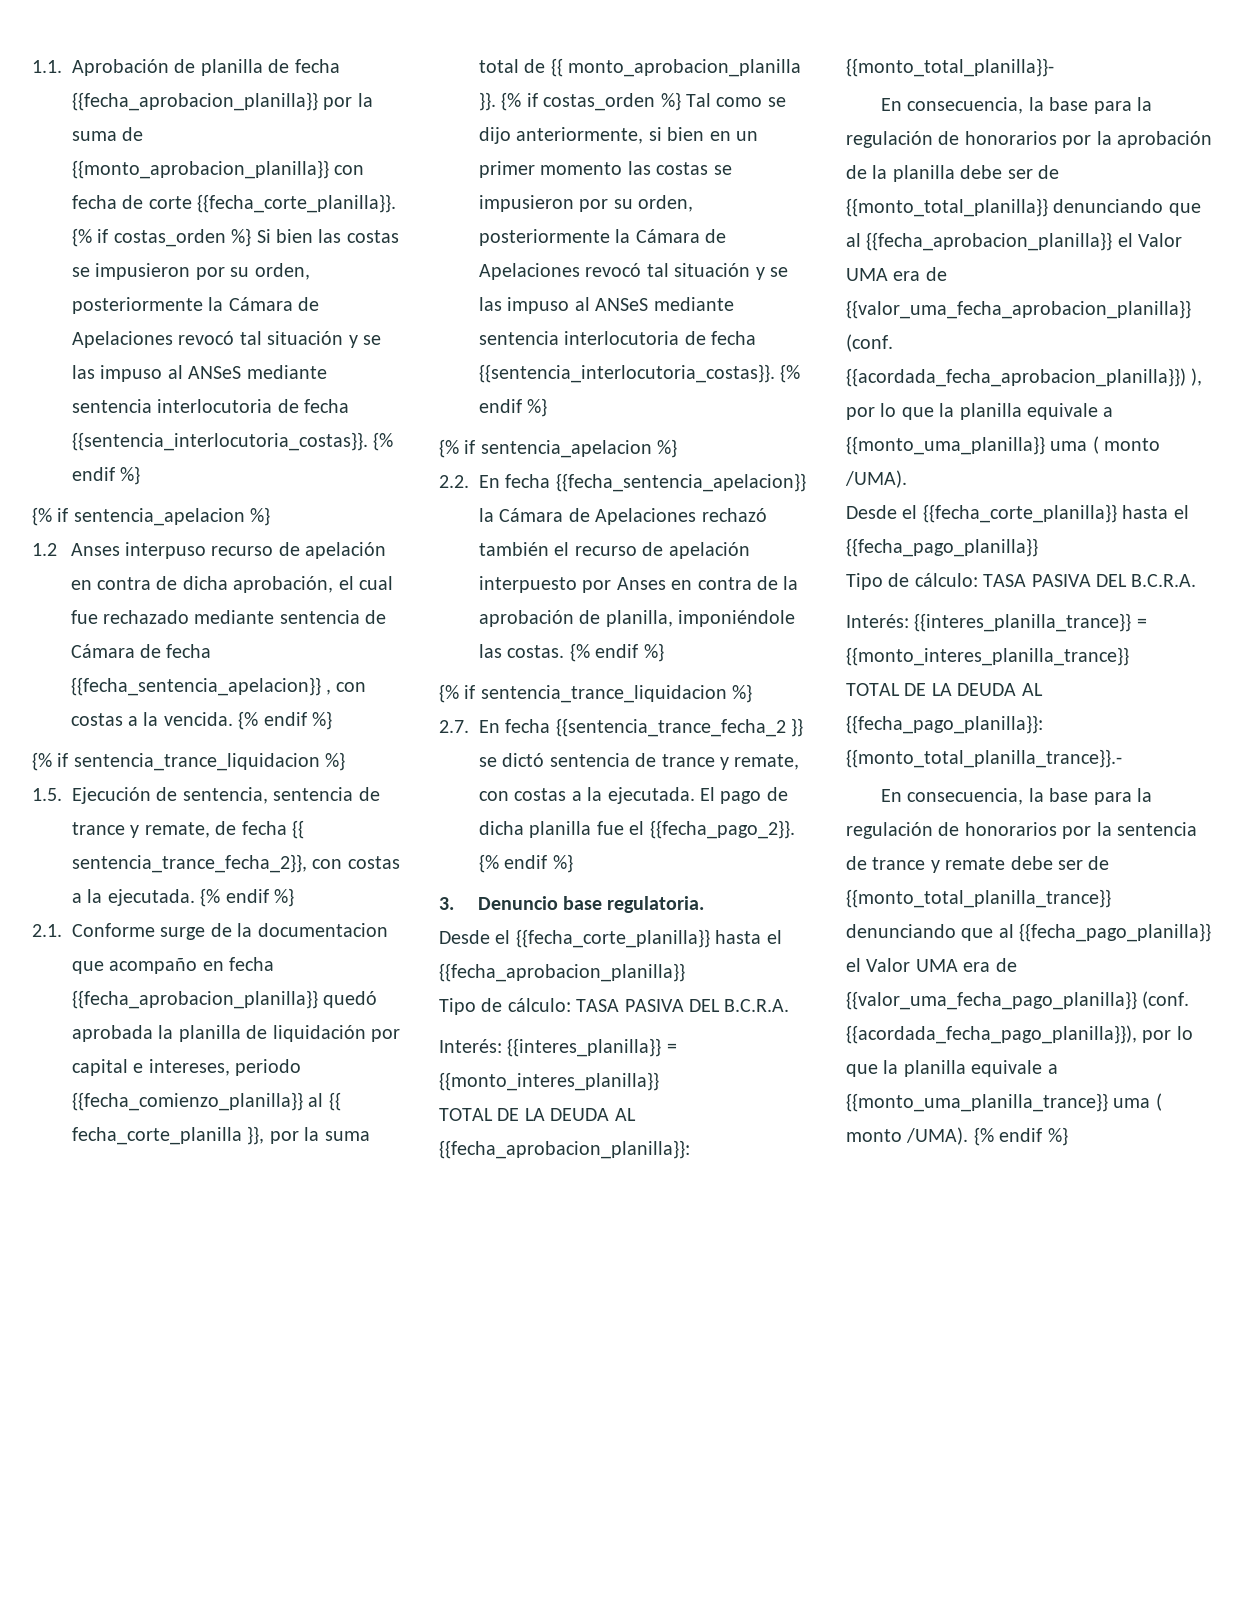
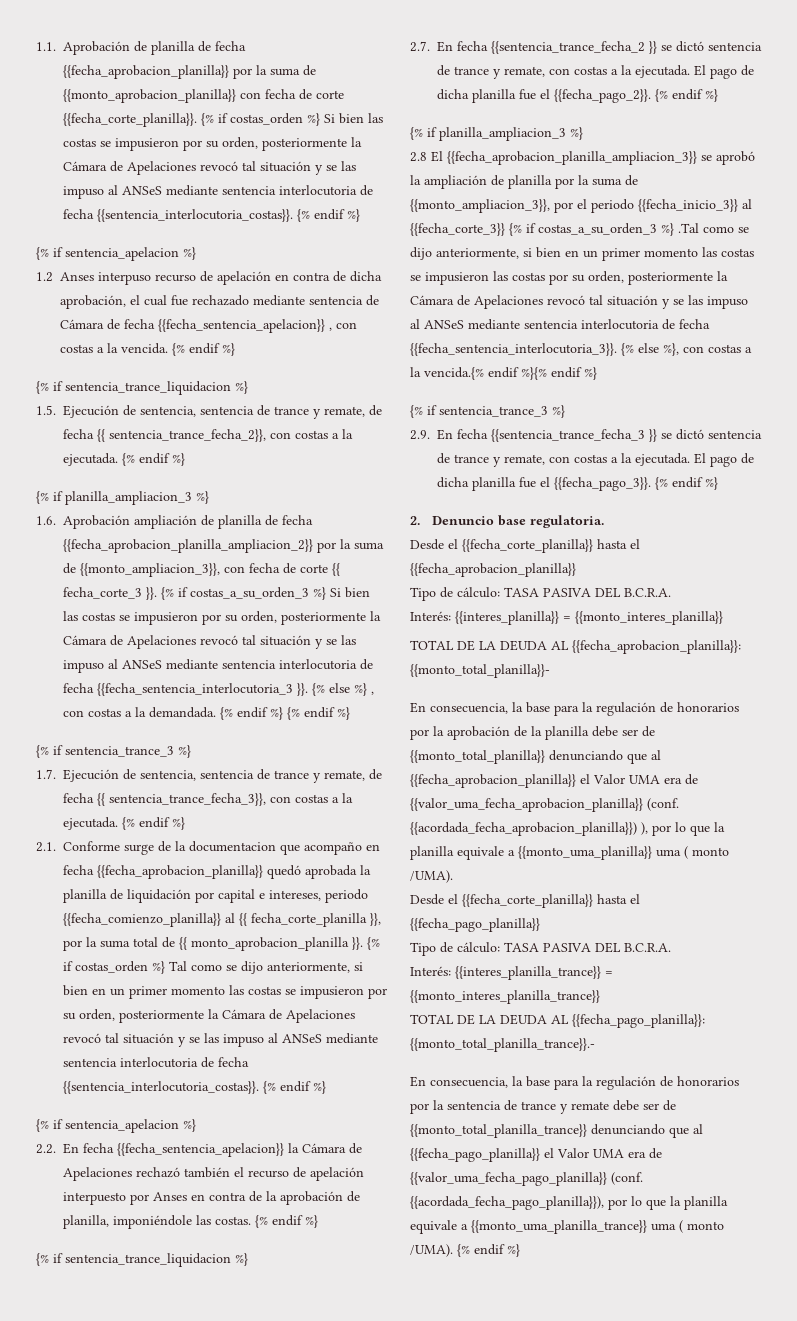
  1.5. Ejecución de sentencia, sentencia de trance y remate, de fecha {{ sentencia_trance_fecha_2}}, con costas a la ejecutada. {% endif %}
+ {% if planilla_ampliacion_3 %}
+ 1.6. Aprobación ampliación de planilla de fecha {{fecha_aprobacion_planilla_ampliacion_2}} por la suma de {{monto_ampliacion_3}}, con fecha de corte {{ fecha_corte_3 }}. {% if costas_a_su_orden_3 %} Si bien las costas se impusieron por su orden, posteriormente la Cámara de Apelaciones revocó tal situación y se las impuso al ANSeS mediante sentencia interlocutoria de fecha {{fecha_sentencia_interlocutoria_3 }}. {% else %} , con costas a la demandada. {% endif %} {% endif %}
+ {% if sentencia_trance_3 %}
+ 1.7. Ejecución de sentencia, sentencia de trance y remate, de fecha {{ sentencia_trance_fecha_3}}, con costas a la ejecutada. {% endif %}
  El pago de dicha planilla fue el {{fecha_pago_2}}. {% endif %}
- 3. Denuncio base regulatoria.
+ {% if planilla_ampliacion_3 %}
+ 2.8 El {{fecha_aprobacion_planilla_ampliacion_3}} se aprobó la ampliación de planilla por la suma de {{monto_ampliacion_3}}, por el periodo {{fecha_inicio_3}} al {{fecha_corte_3}} {% if costas_a_su_orden_3 %} .Tal como se dijo anteriormente, si bien en un primer momento las costas se impusieron las costas por su orden, posteriormente la Cámara de Apelaciones revocó tal situación y se las impuso al ANSeS mediante sentencia interlocutoria de fecha {{fecha_sentencia_interlocutoria_3}}. {% else %}, con costas a la vencida.{% endif %}{% endif %}
+ {% if sentencia_trance_3 %}
+ 2.9. En fecha {{sentencia_trance_fecha_3 }} se dictó sentencia de trance y remate, con costas a la ejecutada. El pago de dicha planilla fue el {{fecha_pago_3}}. {% endif %}
+ 2. Denuncio base regulatoria.

